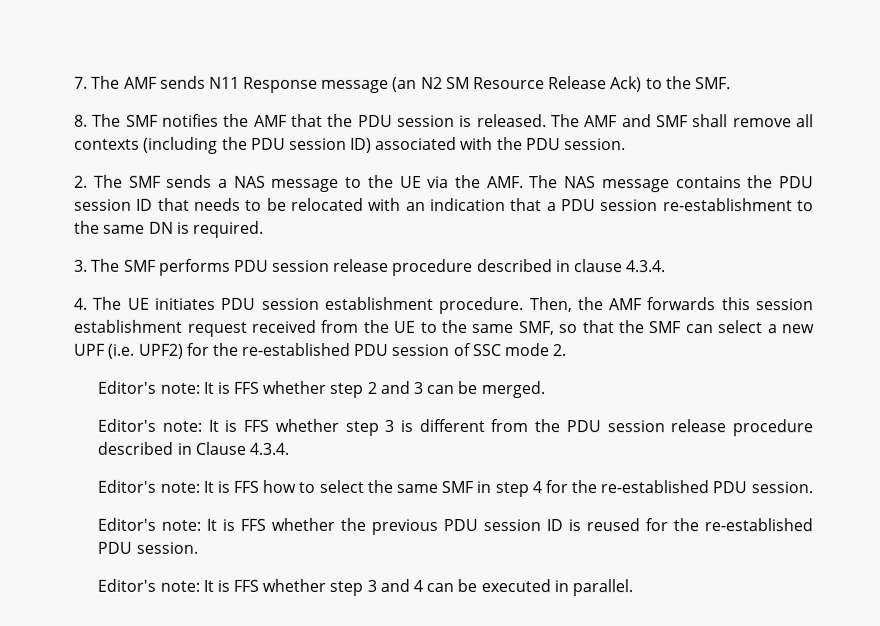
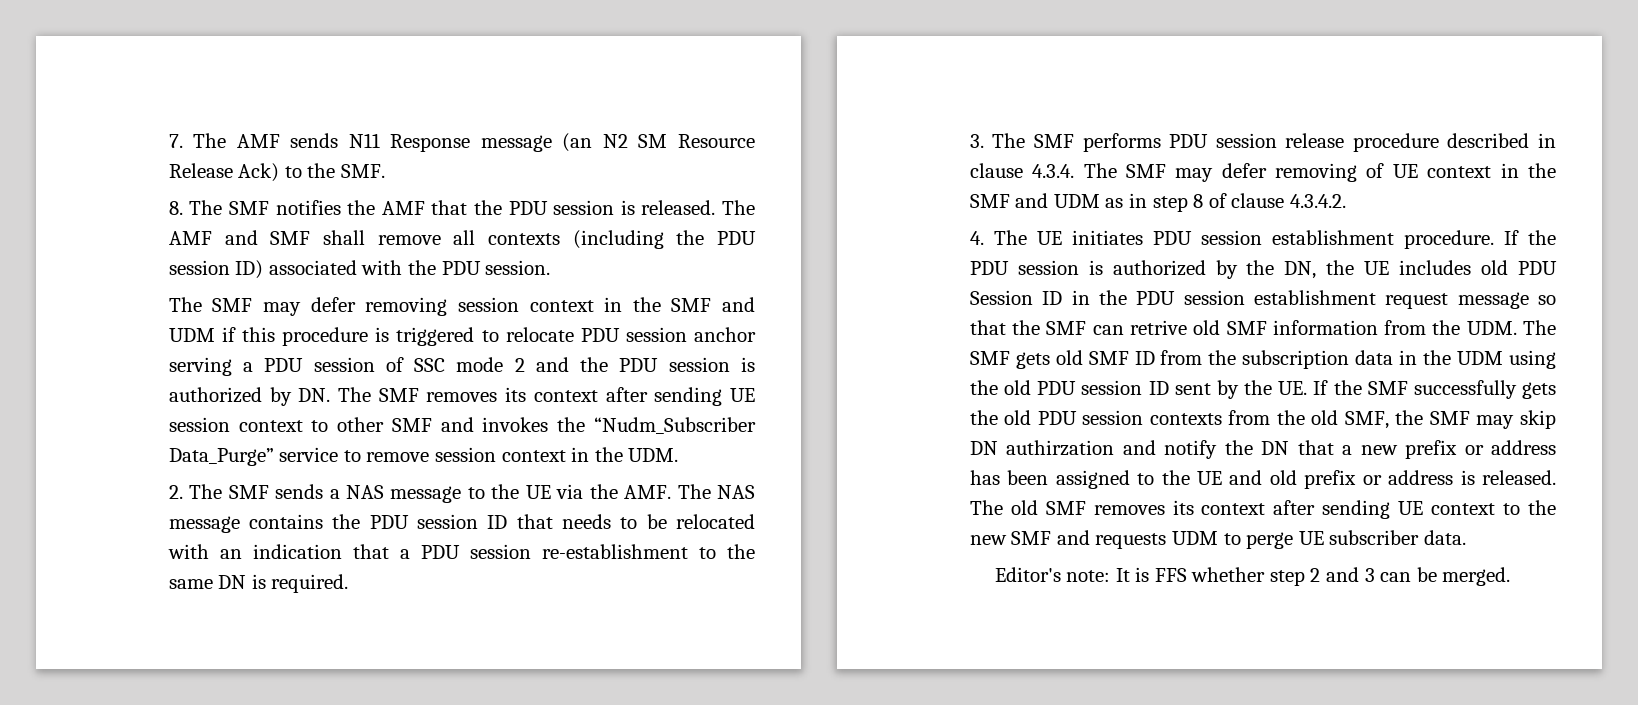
+ The SMF may defer removing session context in the SMF and UDM if this procedure is triggered to relocate PDU session anchor serving a PDU session of SSC mode 2 and the PDU session is authorized by DN. The SMF removes its context after sending UE session context to other SMF and invokes the “Nudm_Subscriber Data_Purge” service to remove session context in the UDM.
- 3. The SMF performs PDU session release procedure described in clause 4.3.4.
+ 3. The SMF performs PDU session release procedure described in clause 4.3.4. The SMF may defer removing of UE context in the SMF and UDM as in step 8 of clause 4.3.4.2.
- Then, the AMF forwards this session establishment request received from the UE to the same SMF, so that the SMF can select a new UPF (i.e. UPF2) for the re-established PDU session of SSC mode 2.
+ If the PDU session is authorized by the DN, the UE includes old PDU Session ID in the PDU session establishment request message so that the SMF can retrive old SMF information from the UDM. The SMF gets old SMF ID from the subscription data in the UDM using the old PDU session ID sent by the UE. If the SMF successfully gets the old PDU session contexts from the old SMF, the SMF may skip DN authirzation and notify the DN that a new prefix or address has been assigned to the UE and old prefix or address is released. The old SMF removes its context after sending UE context to the new SMF and requests UDM to perge UE subscriber data.
- Editor's note: It is FFS whether step 3 is different from the PDU session release procedure described in Clause 4.3.4.
- Editor's note: It is FFS how to select the same SMF in step 4 for the re-established PDU session.
- Editor's note: It is FFS whether the previous PDU session ID is reused for the re-established PDU session.
- Editor's note: It is FFS whether step 3 and 4 can be executed in parallel.

